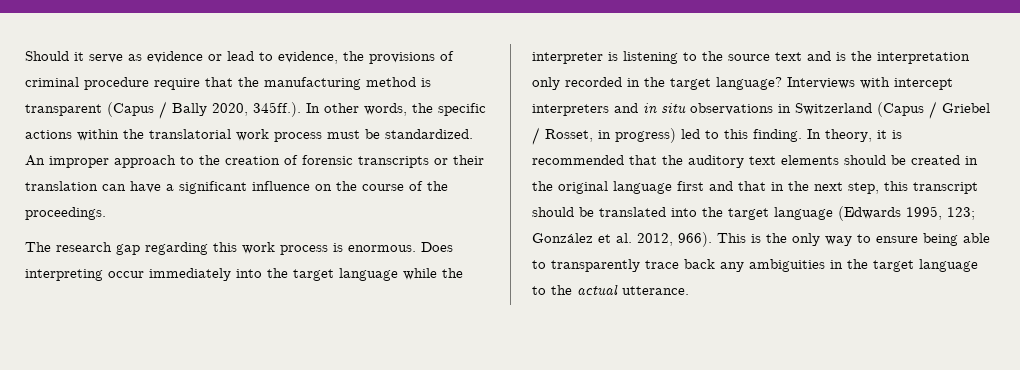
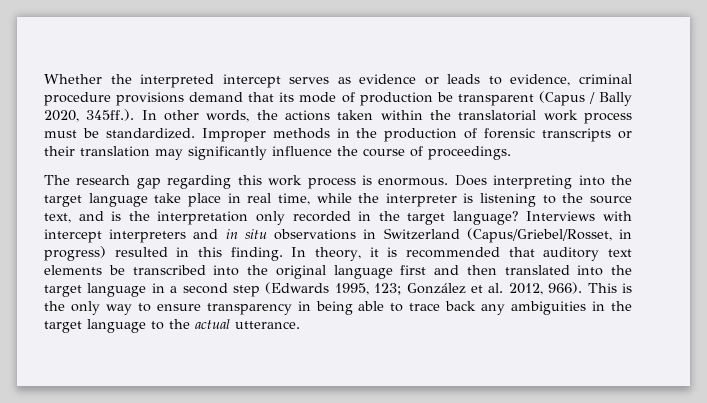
- Should it serve as evidence or lead to evidence, the provisions of criminal procedure require that the manufacturing method is transparent (Capus / Bally 2020, 345ff.). In other words, the specific actions within the translatorial work process must be standardized.
+ Whether the interpreted intercept serves as evidence or leads to evidence, criminal procedure provisions demand that its mode of production be transparent (Capus / Bally 2020, 345ff.). In other words, the actions taken within the translatorial work process must be standardized.
- An improper approach to the creation of forensic transcripts or their translation can have a significant influence on the course of the proceedings.
+ Improper methods in the production of forensic transcripts or their translation may significantly influence the course of proceedings.
- Does interpreting occur immediately into the target language while the interpreter is listening to the source text and is the interpretation only recorded in the target language?
+ Does interpreting into the target language take place in real time, while the interpreter is listening to the source text, and is the interpretation only recorded in the target language?
- Interviews with intercept interpreters and in situ observations in Switzerland (Capus / Griebel / Rosset, in progress) led to this finding.
+ Interviews with intercept interpreters and in situ observations in Switzerland (Capus/Griebel/Rosset, in progress) resulted in this finding.
- In theory, it is recommended that the auditory text elements should be created in the original language first and that in the next step, this transcript should be translated into the target language (Edwards 1995, 123; González et al. 2012, 966).
+ In theory, it is recommended that auditory text elements be transcribed into the original language first and then translated into the target language in a second step (Edwards 1995, 123; González et al. 2012, 966).
- This is the only way to ensure being able to transparently trace back any ambiguities in the target language to the actual utterance.
+ This is the only way to ensure transparency in being able to trace back any ambiguities in the target language to the actual utterance.

